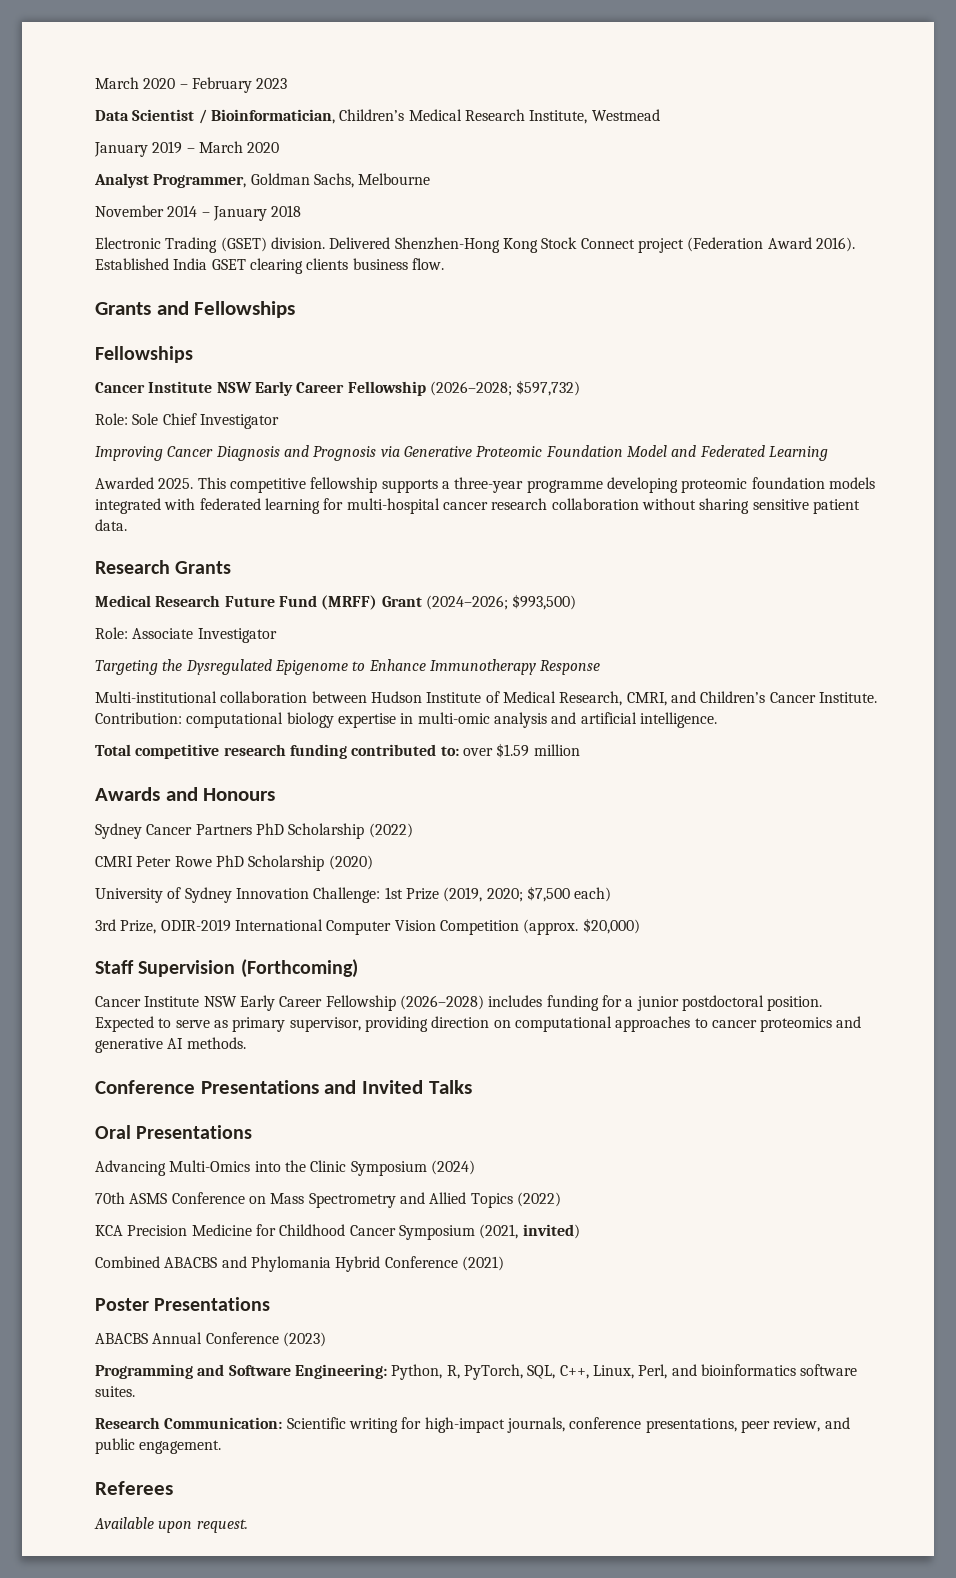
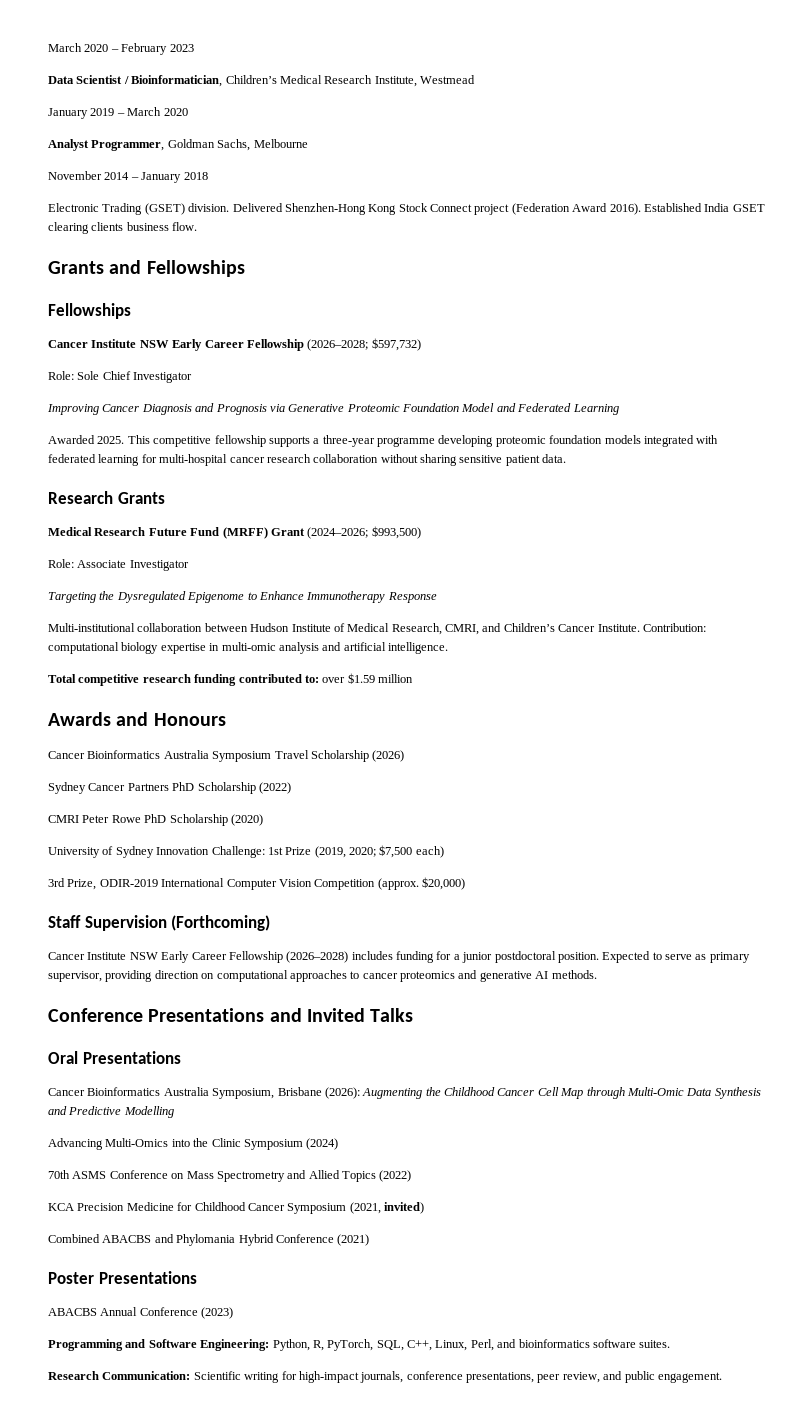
+ Cancer Bioinformatics Australia Symposium Travel Scholarship (2026)
+ Cancer Bioinformatics Australia Symposium, Brisbane (2026): Augmenting the Childhood Cancer Cell Map through Multi-Omic Data Synthesis and Predictive Modelling
- Referees
- Available upon request.

